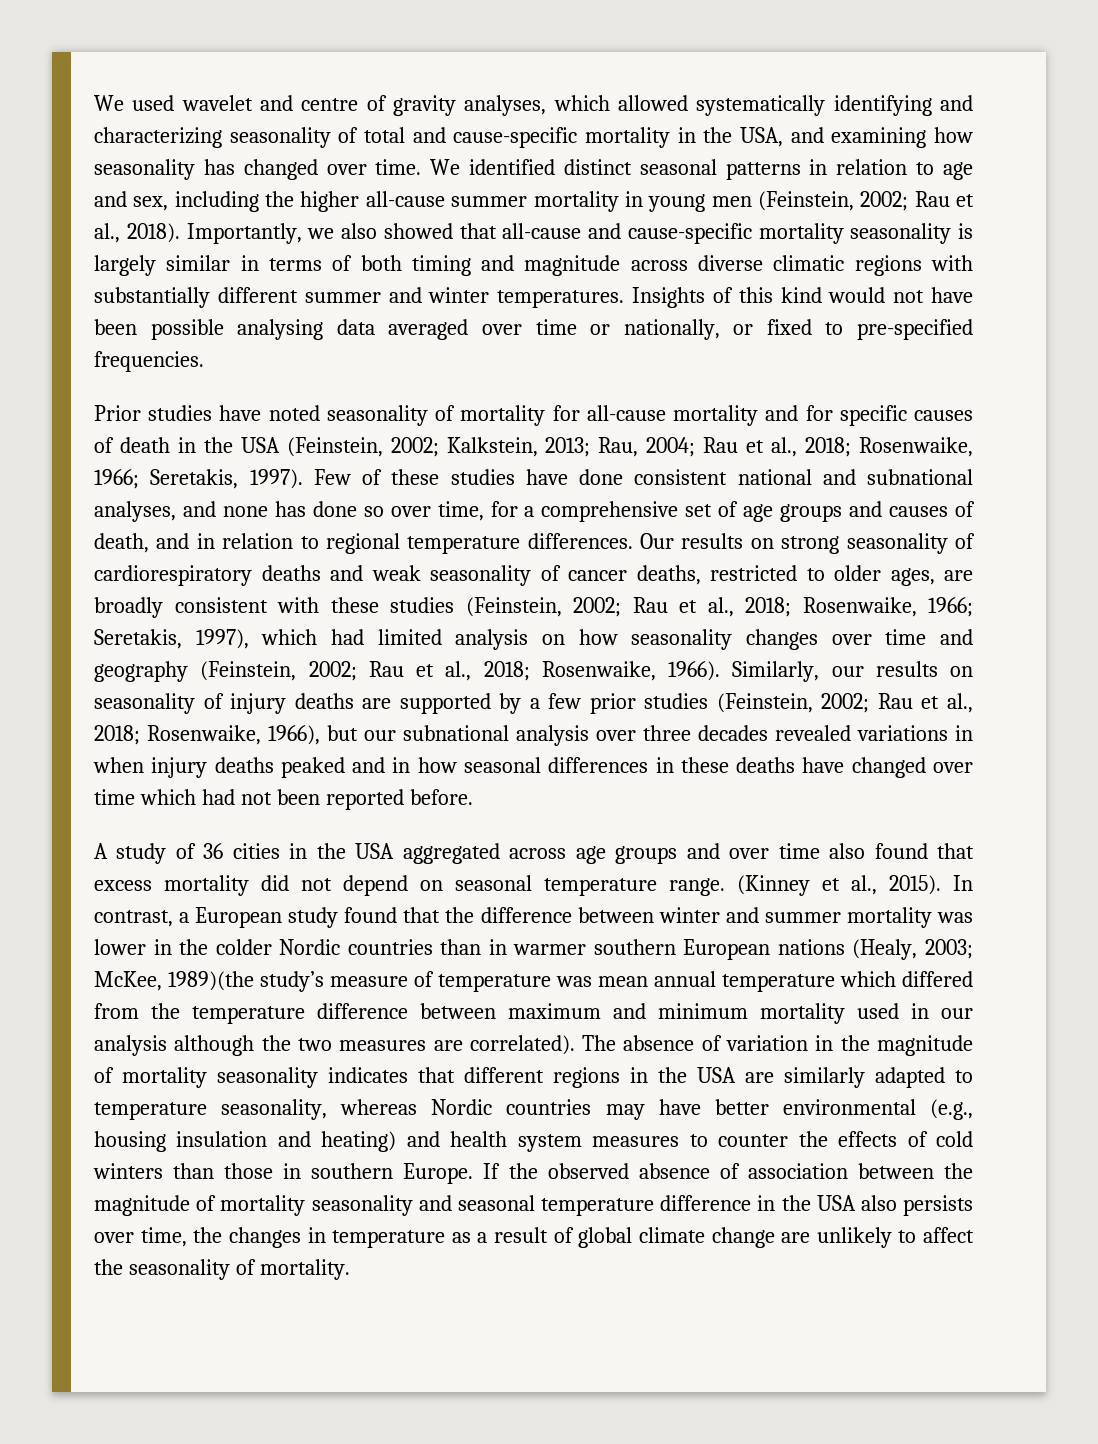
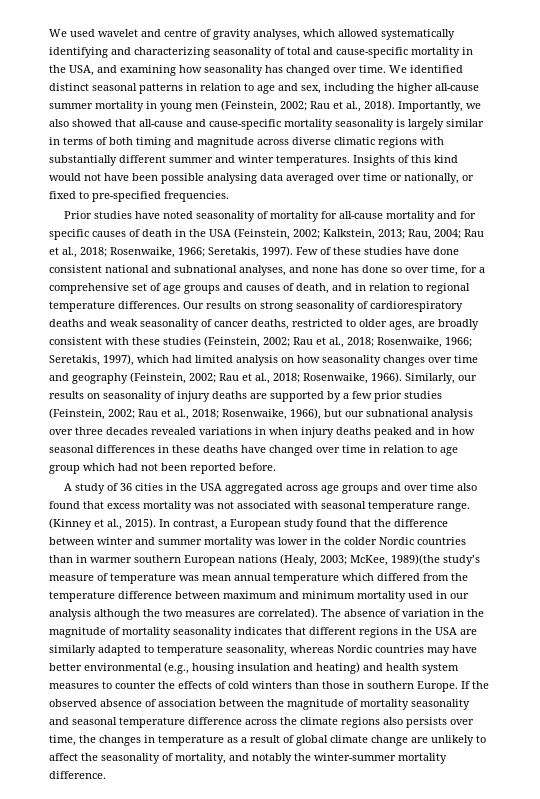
- Similarly, our results on seasonality of injury deaths are supported by a few prior studies (Feinstein, 2002; Rau et al., 2018; Rosenwaike, 1966), but our subnational analysis over three decades revealed variations in when injury deaths peaked and in how seasonal differences in these deaths have changed over time which had not been reported before.
+ Similarly, our results on seasonality of injury deaths are supported by a few prior studies (Feinstein, 2002; Rau et al., 2018; Rosenwaike, 1966), but our subnational analysis over three decades revealed variations in when injury deaths peaked and in how seasonal differences in these deaths have changed over time in relation to age group which had not been reported before.
- A study of 36 cities in the USA aggregated across age groups and over time also found that excess mortality did not depend on seasonal temperature range.
+ A study of 36 cities in the USA aggregated across age groups and over time also found that excess mortality was not associated with seasonal temperature range.
- If the observed absence of association between the magnitude of mortality seasonality and seasonal temperature difference in the USA also persists over time, the changes in temperature as a result of global climate change are unlikely to affect the seasonality of mortality.
+ If the observed absence of association between the magnitude of mortality seasonality and seasonal temperature difference across the climate regions also persists over time, the changes in temperature as a result of global climate change are unlikely to affect the seasonality of mortality, and notably the winter-summer mortality difference.

